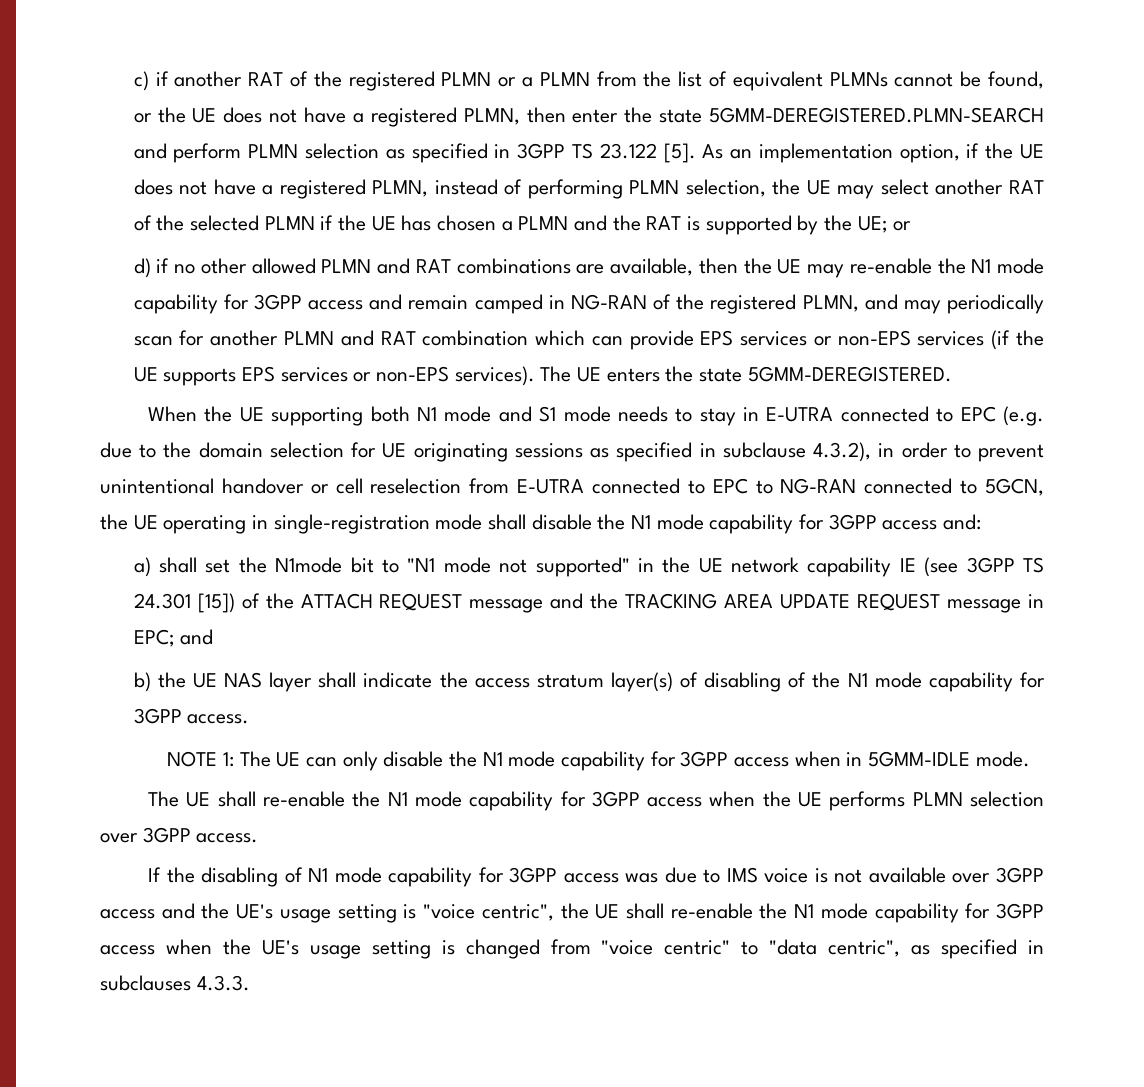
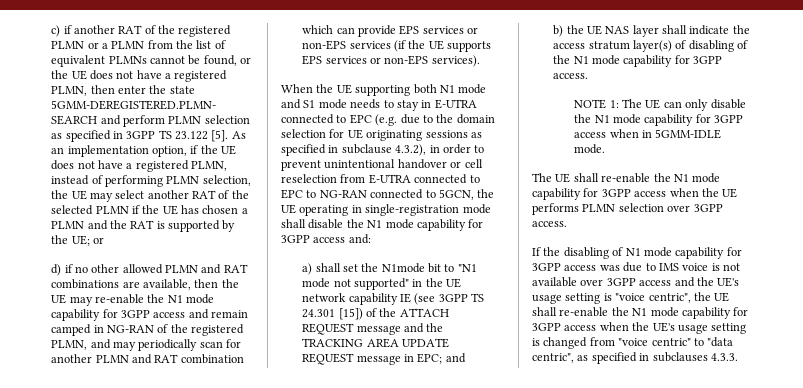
- The UE enters the state 5GMM-DEREGISTERED.

